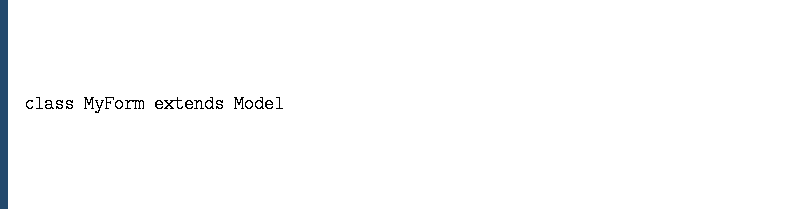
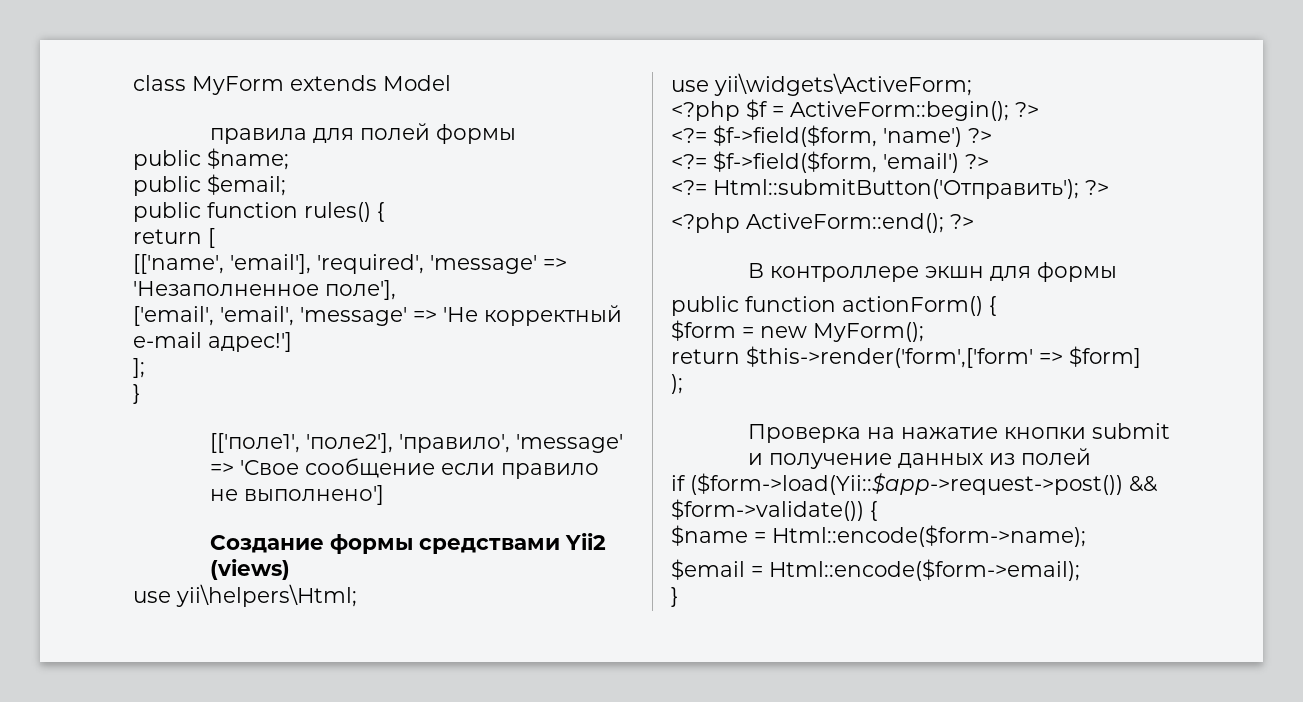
+ правила для полей формы
+ public $name;
+ public $email;
+ public function rules() {
+ return [
+ [['name', 'email'], 'required', 'message' => 'Незаполненное поле'],
+ ['email', 'email', 'message' => 'Не корректный e-mail адрес!']
+ ];
+ }
+ [['поле1', 'поле2'], 'правило', 'message' => 'Свое сообщение если правило не выполнено']
+ Создание формы средствами Yii2 (views)
+ use yii\helpers\Html;
+ use yii\widgets\ActiveForm;
+ <?php $f = ActiveForm::begin(); ?>
+ <?= $f->field($form, 'name') ?>
+ <?= $f->field($form, 'email') ?>
+ <?= Html::submitButton('Отправить'); ?>
+ <?php ActiveForm::end(); ?>
+ В контроллере экшн для формы
+ public function actionForm() {
+ $form = new MyForm();
+ return $this->render('form',['form' => $form]
+ );
+ Проверка на нажатие кнопки submit и получение данных из полей
+ if ($form->load(Yii::$app->request->post()) && $form->validate()) {
+ $name = Html::encode($form->name);
+ $email = Html::encode($form->email);
+ }

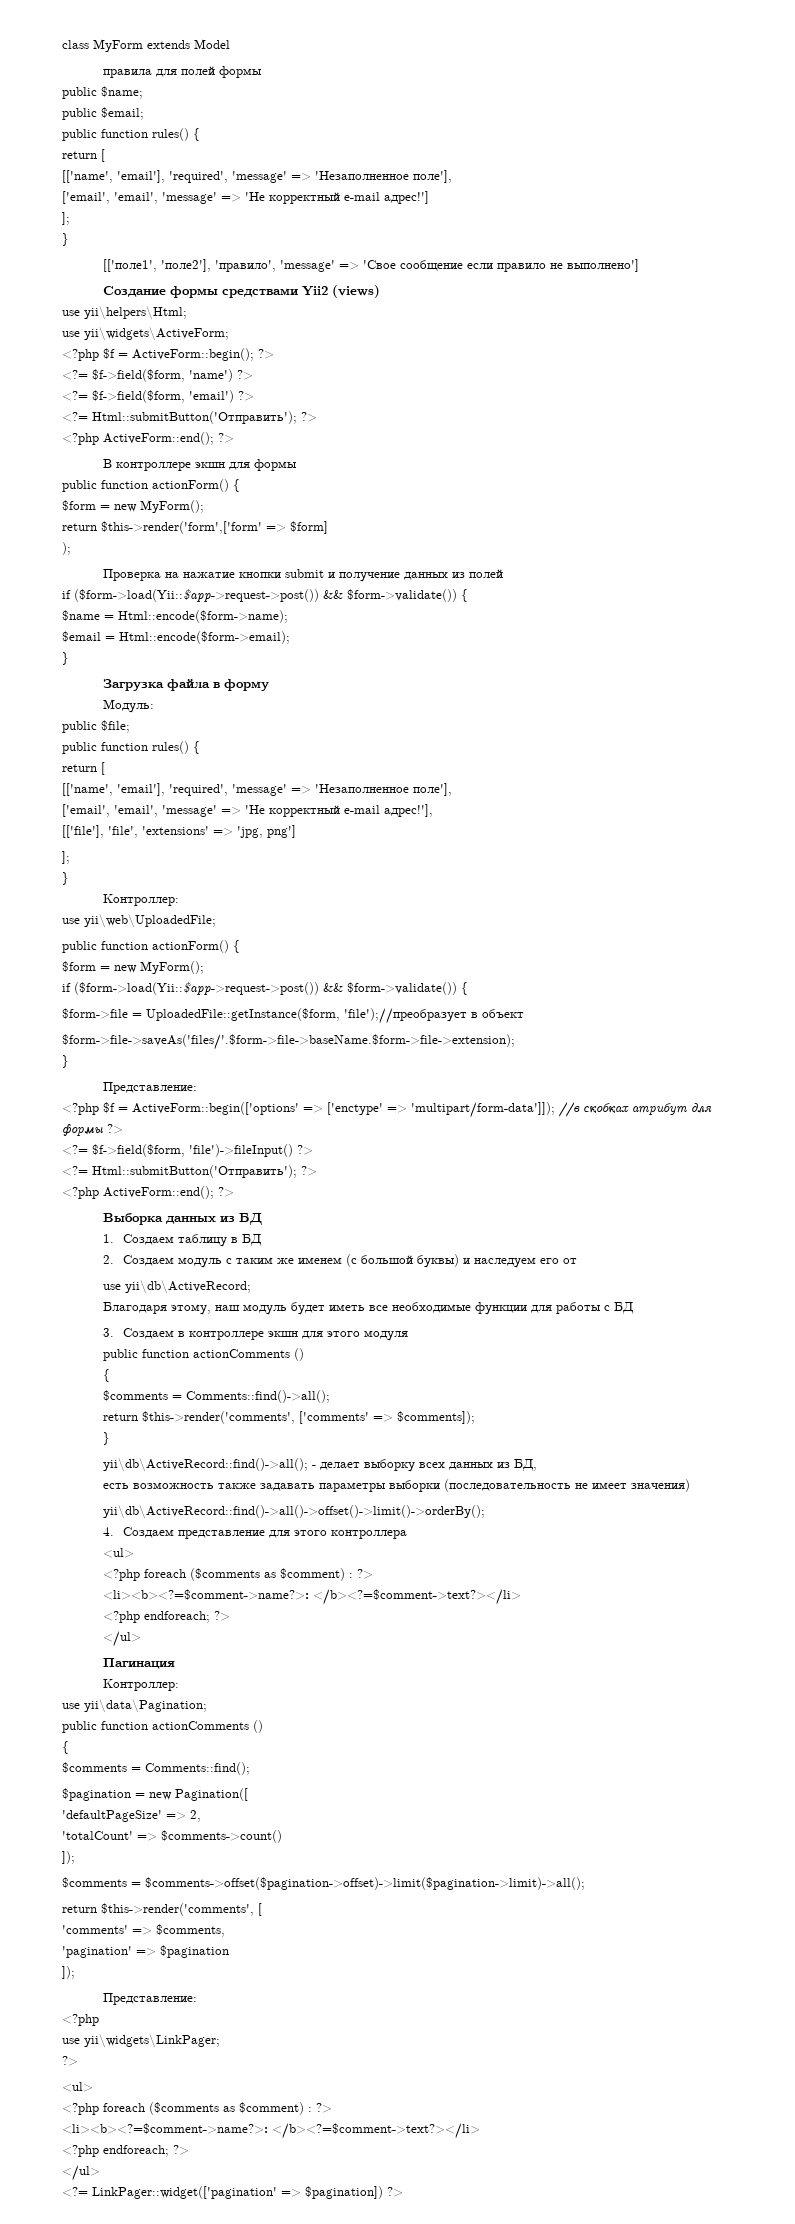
+ Загрузка файла в форму
+ Модуль:
+ public $file;
+ public function rules() {
+ return [
+ [['name', 'email'], 'required', 'message' => 'Незаполненное поле'],
+ ['email', 'email', 'message' => 'Не корректный e-mail адрес!'],
+ [['file'], 'file', 'extensions' => 'jpg, png']
+ ];
+ }
+ Контроллер:
+ use yii\web\UploadedFile;
+ public function actionForm() {
+ $form = new MyForm();
+ if ($form->load(Yii::$app->request->post()) && $form->validate()) {
+ $form->file = UploadedFile::getInstance($form, 'file');//преобразует в объект
+ $form->file->saveAs('files/'.$form->file->baseName.$form->file->extension);
+ }
+ Представление:
+ <?php $f = ActiveForm::begin(['options' => ['enctype' => 'multipart/form-data']]); //в скобках атрибут для формы ?>
+ <?= $f->field($form, 'file')->fileInput() ?>
+ <?= Html::submitButton('Отправить'); ?>
+ <?php ActiveForm::end(); ?>
+ Выборка данных из БД
+ 1. Создаем таблицу в БД
+ 2. Создаем модуль с таким же именем (с большой буквы) и наследуем его от
+ use yii\db\ActiveRecord;
+ Благодаря этому, наш модуль будет иметь все необходимые функции для работы с БД
+ 3. Создаем в контроллере экшн для этого модуля
+ public function actionComments ()
+ {
+ $comments = Comments::find()->all();
+ return $this->render('comments', ['comments' => $comments]);
+ }
+ yii\db\ActiveRecord::find()->all(); - делает выборку всех данных из БД,
+ есть возможность также задавать параметры выборки (последовательность не имеет значения)
+ yii\db\ActiveRecord::find()->all()->offset()->limit()->orderBy();
+ 4. Создаем представление для этого контроллера
+ <ul>
+ <?php foreach ($comments as $comment) : ?>
+ <li><b><?=$comment->name?>: </b><?=$comment->text?></li>
+ <?php endforeach; ?>
+ </ul>
+ Пагинация
+ Контроллер:
+ use yii\data\Pagination;
+ public function actionComments ()
+ {
+ $comments = Comments::find();
+ $pagination = new Pagination([
+ 'defaultPageSize' => 2,
+ 'totalCount' => $comments->count()
+ ]);
+ $comments = $comments->offset($pagination->offset)->limit($pagination->limit)->all();
+ return $this->render('comments', [
+ 'comments' => $comments,
+ 'pagination' => $pagination
+ ]);
+ Представление:
+ <?php
+ use yii\widgets\LinkPager;
+ ?>
+ <ul>
+ <?php foreach ($comments as $comment) : ?>
+ <li><b><?=$comment->name?>: </b><?=$comment->text?></li>
+ <?php endforeach; ?>
+ </ul>
+ <?= LinkPager::widget(['pagination' => $pagination]) ?>

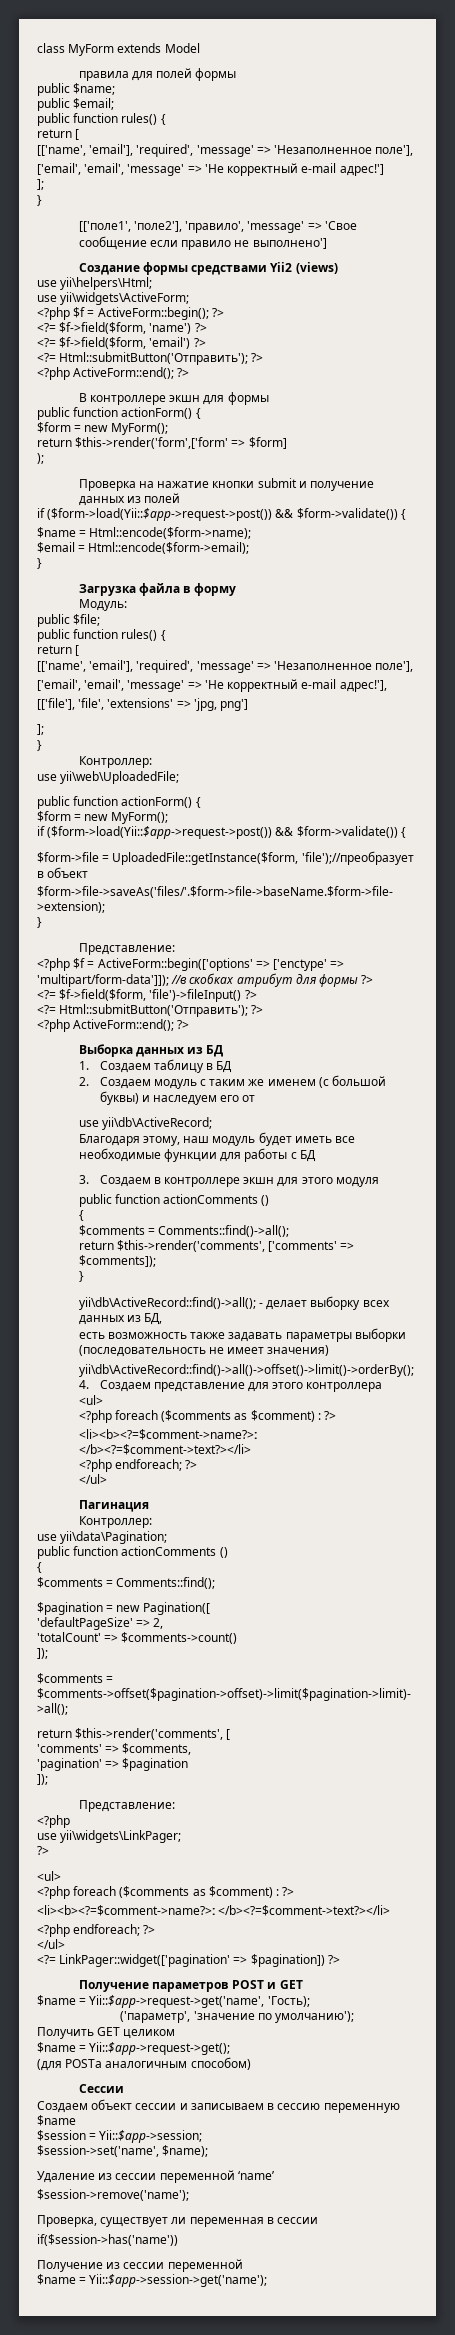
+ Получение параметров POST и GET
+ $name = Yii::$app->request->get('name', 'Гость);
+ ('параметр', 'значение по умолчанию');
+ Получить GET целиком
+ $name = Yii::$app->request->get();
+ (для POSTа аналогичным способом)
+ Сессии
+ Создаем объект сессии и записываем в сессию переменную $name
+ $session = Yii::$app->session;
+ $session->set('name', $name);
+ Удаление из сессии переменной ‘name’
+ $session->remove('name');
+ Проверка, существует ли переменная в сессии
+ if($session->has('name'))
+ Получение из сессии переменной
+ $name = Yii::$app->session->get('name');

